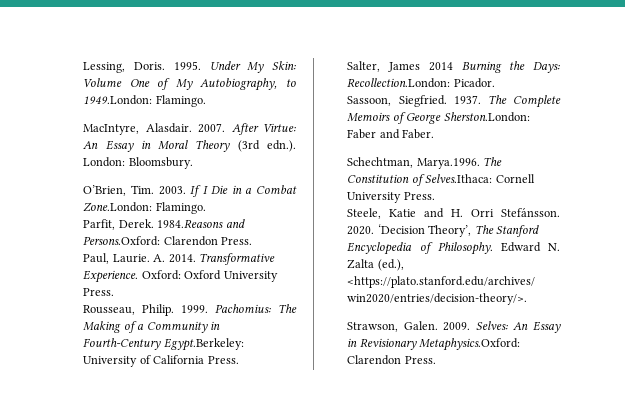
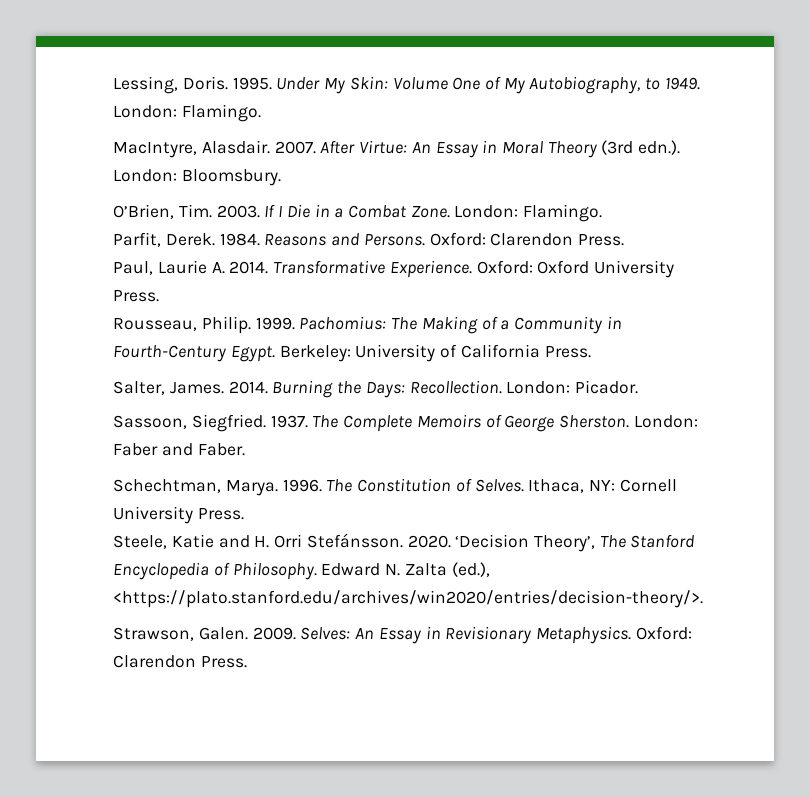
- Under My Skin: Volume One of My Autobiography, to 1949.London: Flamingo.
+ Under My Skin: Volume One of My Autobiography, to 1949. London: Flamingo.
- If I Die in a Combat Zone.London: Flamingo.
+ If I Die in a Combat Zone. London: Flamingo.
- 1984.Reasons and Persons.Oxford: Clarendon Press.
+ 1984. Reasons and Persons. Oxford: Clarendon Press.
- Paul, Laurie. A. 2014.
+ Paul, Laurie A. 2014.
- Pachomius: The Making of a Community in Fourth-Century Egypt.Berkeley: University of California Press.
+ Pachomius: The Making of a Community in Fourth-Century Egypt. Berkeley: University of California Press.
- Salter, James 2014 Burning the Days: Recollection.London: Picador.
+ Salter, James. 2014. Burning the Days: Recollection. London: Picador.
- The Complete Memoirs of George Sherston.London: Faber and Faber.
+ The Complete Memoirs of George Sherston. London: Faber and Faber.
- Schechtman, Marya.1996. The Constitution of Selves.Ithaca: Cornell University Press.
+ Schechtman, Marya. 1996. The Constitution of Selves. Ithaca, NY: Cornell University Press.
- Selves: An Essay in Revisionary Metaphysics.Oxford: Clarendon Press.
+ Selves: An Essay in Revisionary Metaphysics. Oxford: Clarendon Press.

